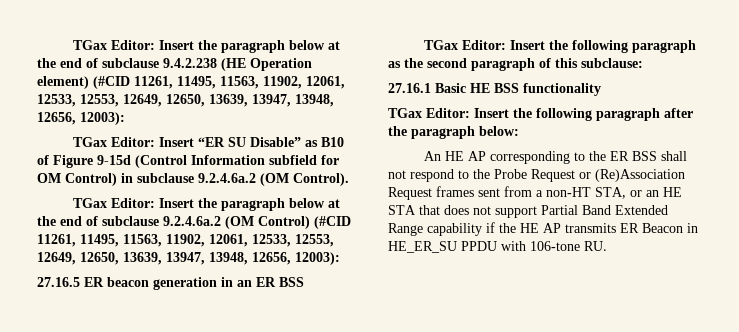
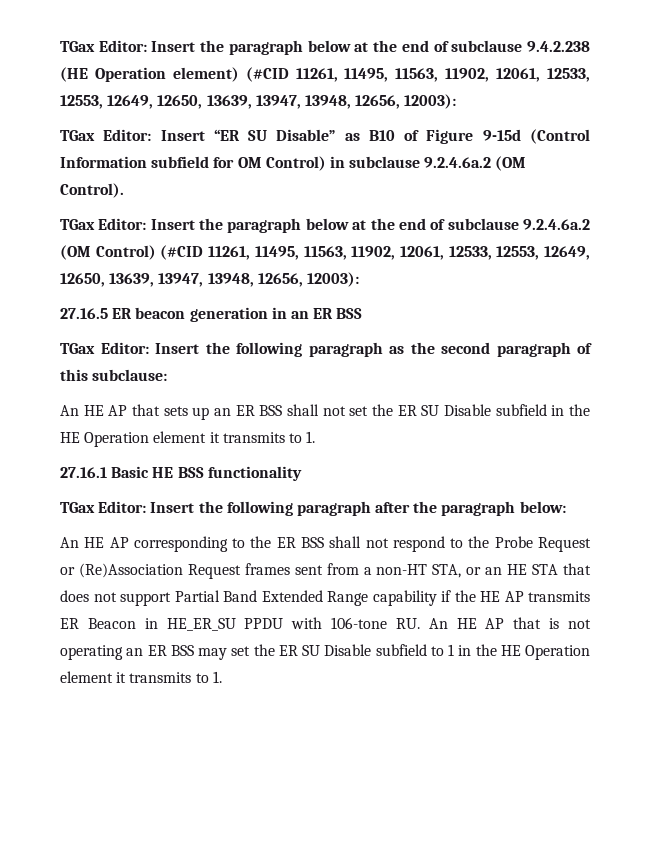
+ An HE AP that sets up an ER BSS shall not set the ER SU Disable subfield in the HE Operation element it transmits to 1.
- An HE AP corresponding to the ER BSS shall not respond to the Probe Request or (Re)Association Request frames sent from a non-HT STA, or an HE STA that does not support Partial Band Extended Range capability if the HE AP transmits ER Beacon in HE_ER_SU PPDU with 106-tone RU.
+ An HE AP corresponding to the ER BSS shall not respond to the Probe Request or (Re)Association Request frames sent from a non-HT STA, or an HE STA that does not support Partial Band Extended Range capability if the HE AP transmits ER Beacon in HE_ER_SU PPDU with 106-tone RU. An HE AP that is not operating an ER BSS may set the ER SU Disable subfield to 1 in the HE Operation element it transmits to 1.

